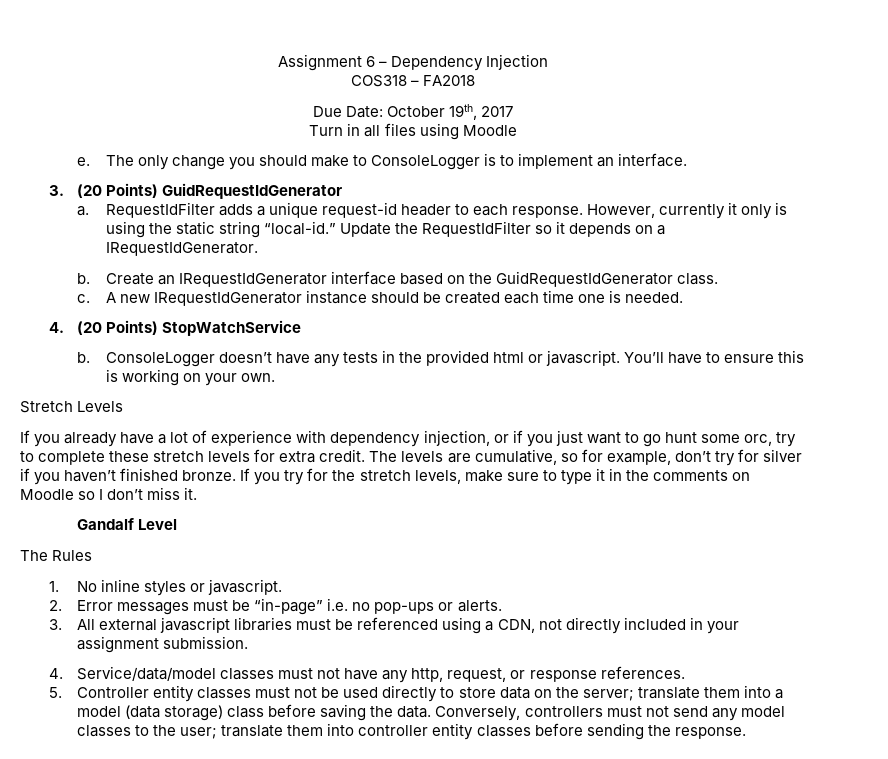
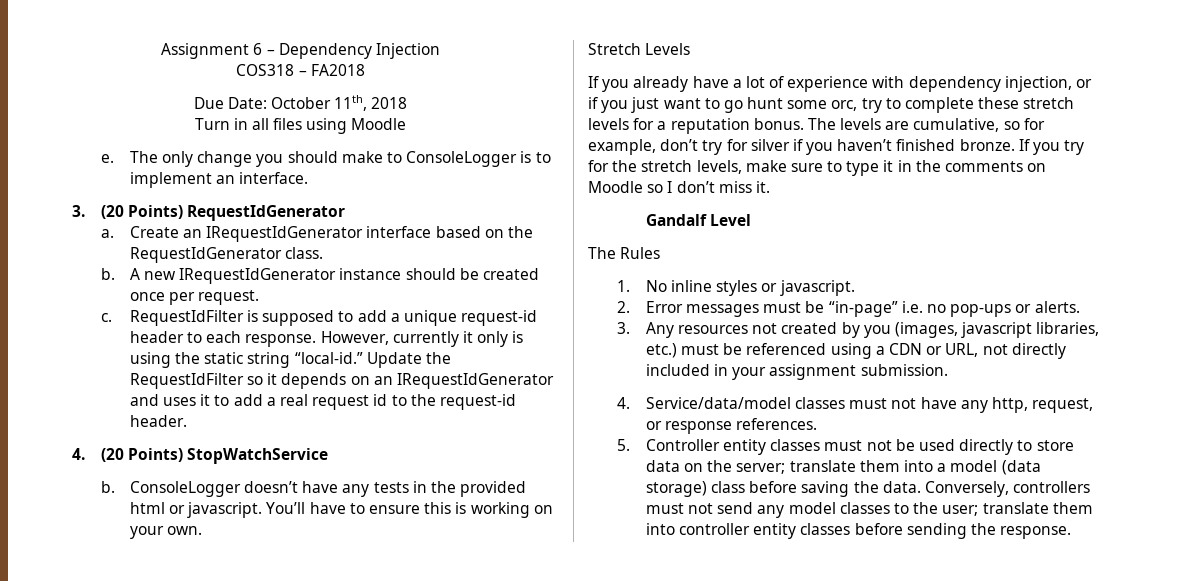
- Due Date: October 19th, 2017
+ Due Date: October 11th, 2018
- 3. (20 Points) GuidRequestIdGenerator
- a. RequestIdFilter adds a unique request-id header to each response.
+ 3. (20 Points) RequestIdGenerator
+ a. Create an IRequestIdGenerator interface based on the RequestIdGenerator class.
+ b. A new IRequestIdGenerator instance should be created once per request.
+ c. RequestIdFilter is supposed to add a unique request-id header to each response.
- Update the RequestIdFilter so it depends on a IRequestIdGenerator.
- b. Create an IRequestIdGenerator interface based on the GuidRequestIdGenerator class.
- c. A new IRequestIdGenerator instance should be created each time one is needed.
+ Update the RequestIdFilter so it depends on an IRequestIdGenerator and uses it to add a real request id to the request-id header.
- If you already have a lot of experience with dependency injection, or if you just want to go hunt some orc, try to complete these stretch levels for extra credit.
+ If you already have a lot of experience with dependency injection, or if you just want to go hunt some orc, try to complete these stretch levels for a reputation bonus.
- 3. All external javascript libraries must be referenced using a CDN, not directly included in your assignment submission.
+ 3. Any resources not created by you (images, javascript libraries, etc.) must be referenced using a CDN or URL, not directly included in your assignment submission.

